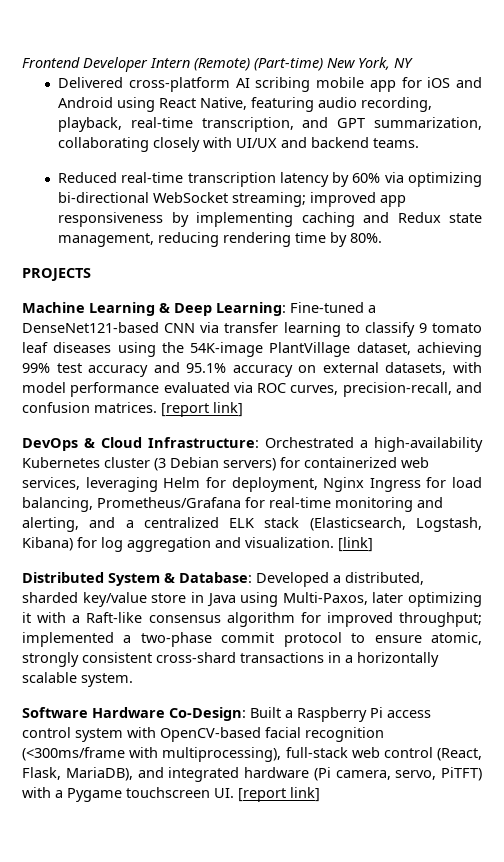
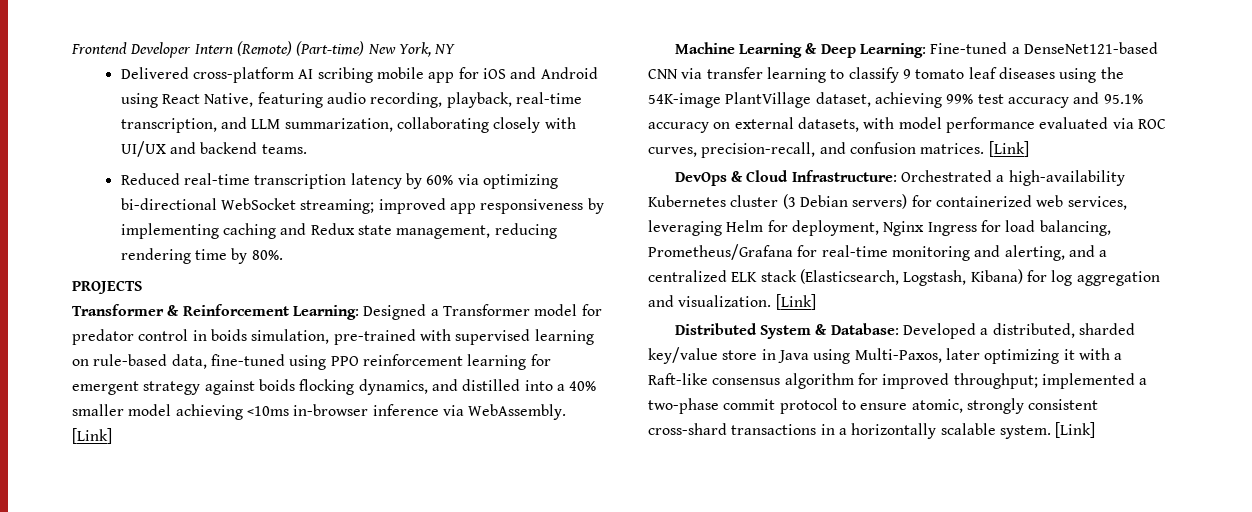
- Delivered cross-platform AI scribing mobile app for iOS and Android using React Native, featuring audio recording, playback, real-time transcription, and GPT summarization, collaborating closely with UI/UX and backend teams.
+ Delivered cross-platform AI scribing mobile app for iOS and Android using React Native, featuring audio recording, playback, real-time transcription, and LLM summarization, collaborating closely with UI/UX and backend teams.
+ Transformer & Reinforcement Learning: Designed a Transformer model for predator control in boids simulation, pre-trained with supervised learning on rule-based data, fine-tuned using PPO reinforcement learning for emergent strategy against boids flocking dynamics, and distilled into a 40% smaller model achieving <10ms in-browser inference via WebAssembly. [Link]
- Machine Learning & Deep Learning: Fine-tuned a DenseNet121-based CNN via transfer learning to classify 9 tomato leaf diseases using the 54K-image PlantVillage dataset, achieving 99% test accuracy and 95.1% accuracy on external datasets, with model performance evaluated via ROC curves, precision-recall, and confusion matrices. [report link]
+ Machine Learning & Deep Learning: Fine-tuned a DenseNet121-based CNN via transfer learning to classify 9 tomato leaf diseases using the 54K-image PlantVillage dataset, achieving 99% test accuracy and 95.1% accuracy on external datasets, with model performance evaluated via ROC curves, precision-recall, and confusion matrices. [Link]
- DevOps & Cloud Infrastructure: Orchestrated a high-availability Kubernetes cluster (3 Debian servers) for containerized web services, leveraging Helm for deployment, Nginx Ingress for load balancing, Prometheus/Grafana for real-time monitoring and alerting, and a centralized ELK stack (Elasticsearch, Logstash, Kibana) for log aggregation and visualization. [link]
+ DevOps & Cloud Infrastructure: Orchestrated a high-availability Kubernetes cluster (3 Debian servers) for containerized web services, leveraging Helm for deployment, Nginx Ingress for load balancing, Prometheus/Grafana for real-time monitoring and alerting, and a centralized ELK stack (Elasticsearch, Logstash, Kibana) for log aggregation and visualization. [Link]
- Distributed System & Database: Developed a distributed, sharded key/value store in Java using Multi-Paxos, later optimizing it with a Raft-like consensus algorithm for improved throughput; implemented a two-phase commit protocol to ensure atomic, strongly consistent cross-shard transactions in a horizontally scalable system.
- Software Hardware Co-Design: Built a Raspberry Pi access control system with OpenCV-based facial recognition (<300ms/frame with multiprocessing), full-stack web control (React, Flask, MariaDB), and integrated hardware (Pi camera, servo, PiTFT) with a Pygame touchscreen UI. [report link]
+ Distributed System & Database: Developed a distributed, sharded key/value store in Java using Multi-Paxos, later optimizing it with a Raft-like consensus algorithm for improved throughput; implemented a two-phase commit protocol to ensure atomic, strongly consistent cross-shard transactions in a horizontally scalable system. [Link]

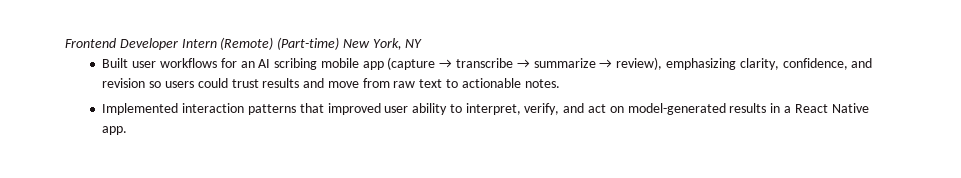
- Delivered cross-platform AI scribing mobile app for iOS and Android using React Native, featuring audio recording, playback, real-time transcription, and LLM summarization, collaborating closely with UI/UX and backend teams.
- Reduced real-time transcription latency by 60% via optimizing bi-directional WebSocket streaming; improved app responsiveness by implementing caching and Redux state management, reducing rendering time by 80%.
- PROJECTS
- Transformer & Reinforcement Learning: Designed a Transformer model for predator control in boids simulation, pre-trained with supervised learning on rule-based data, fine-tuned using PPO reinforcement learning for emergent strategy against boids flocking dynamics, and distilled into a 40% smaller model achieving <10ms in-browser inference via WebAssembly. [Link]
- Machine Learning & Deep Learning: Fine-tuned a DenseNet121-based CNN via transfer learning to classify 9 tomato leaf diseases using the 54K-image PlantVillage dataset, achieving 99% test accuracy and 95.1% accuracy on external datasets, with model performance evaluated via ROC curves, precision-recall, and confusion matrices. [Link]
- DevOps & Cloud Infrastructure: Orchestrated a high-availability Kubernetes cluster (3 Debian servers) for containerized web services, leveraging Helm for deployment, Nginx Ingress for load balancing, Prometheus/Grafana for real-time monitoring and alerting, and a centralized ELK stack (Elasticsearch, Logstash, Kibana) for log aggregation and visualization. [Link]
- Distributed System & Database: Developed a distributed, sharded key/value store in Java using Multi-Paxos, later optimizing it with a Raft-like consensus algorithm for improved throughput; implemented a two-phase commit protocol to ensure atomic, strongly consistent cross-shard transactions in a horizontally scalable system. [Link]
+ Built user workflows for an AI scribing mobile app (capture → transcribe → summarize → review), emphasizing clarity, confidence, and revision so users could trust results and move from raw text to actionable notes.
+ Implemented interaction patterns that improved user ability to interpret, verify, and act on model-generated results in a React Native app.

